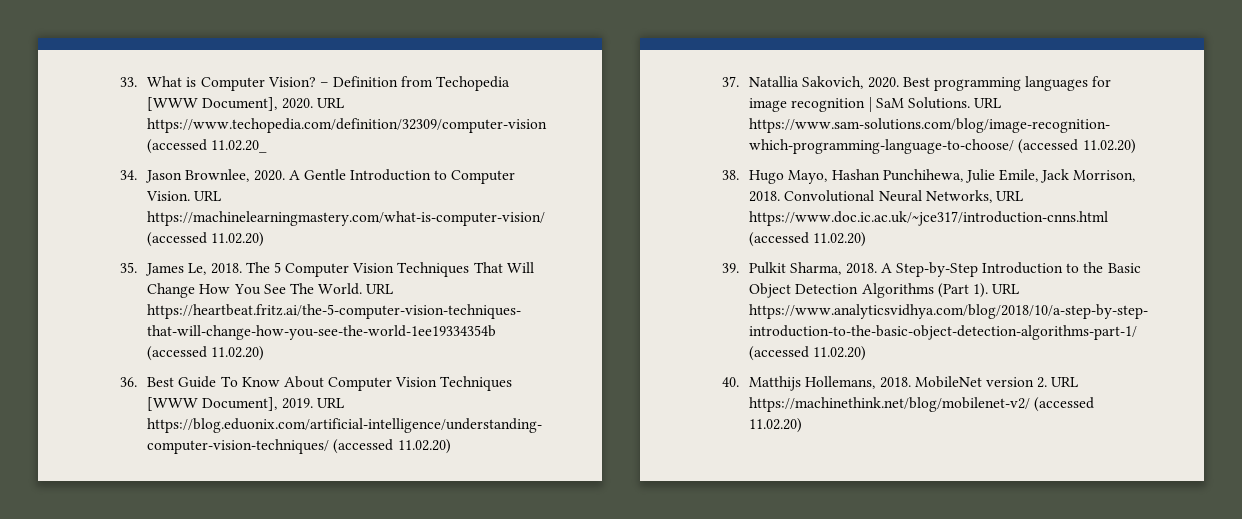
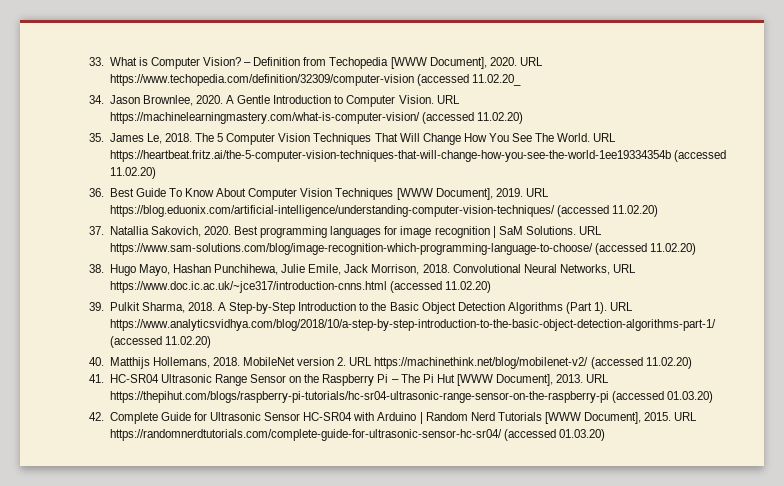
+ 41. HC-SR04 Ultrasonic Range Sensor on the Raspberry Pi – The Pi Hut [WWW Document], 2013. URL https://thepihut.com/blogs/raspberry-pi-tutorials/hc-sr04-ultrasonic-range-sensor-on-the-raspberry-pi (accessed 01.03.20)
+ 42. Complete Guide for Ultrasonic Sensor HC-SR04 with Arduino | Random Nerd Tutorials [WWW Document], 2015. URL https://randomnerdtutorials.com/complete-guide-for-ultrasonic-sensor-hc-sr04/ (accessed 01.03.20)

